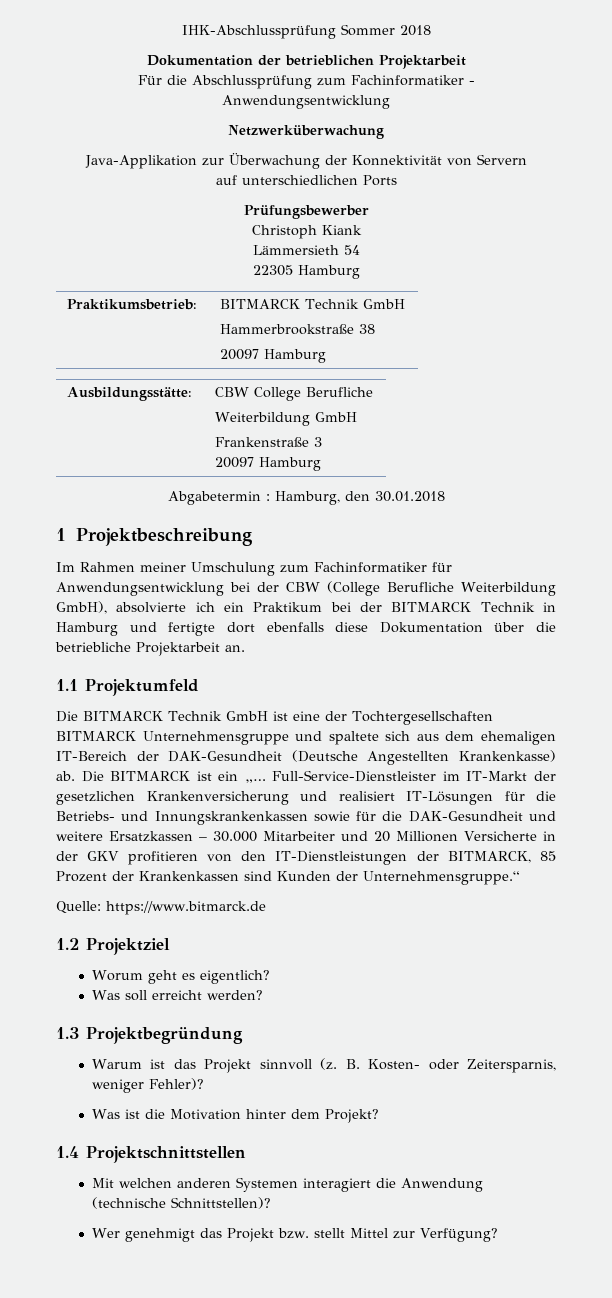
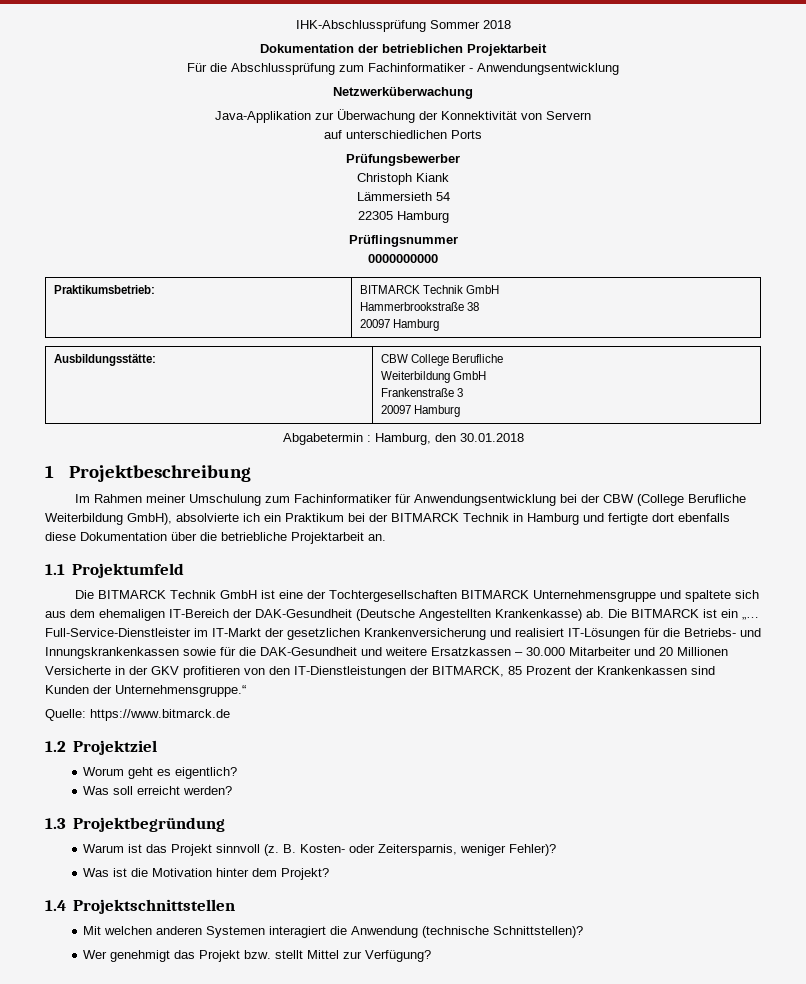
+ Prüflingsnummer
+ 0000000000

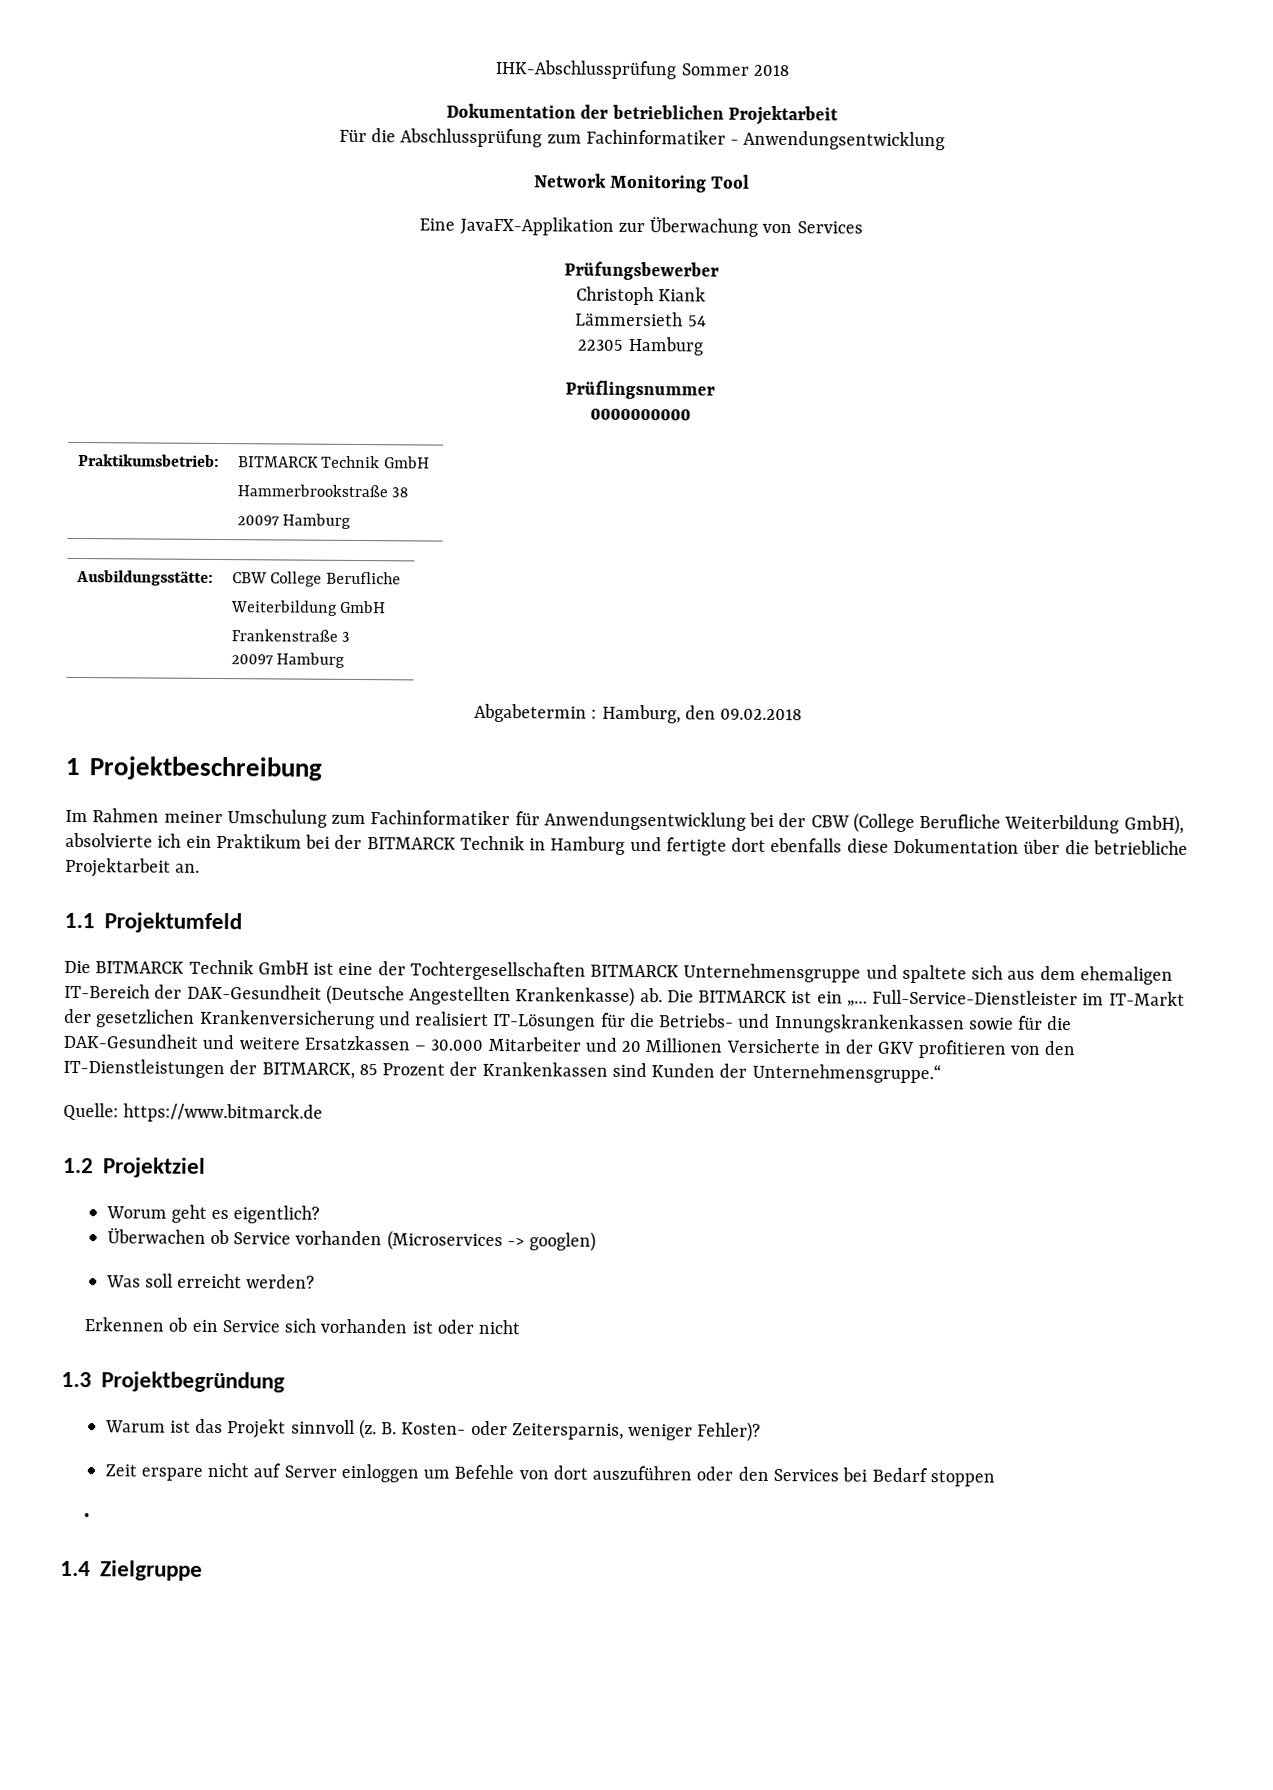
- Netzwerküberwachung
- Java-Applikation zur Überwachung der Konnektivität von Servern
- auf unterschiedlichen Ports
+ Network Monitoring Tool
+ Eine JavaFX-Applikation zur Überwachung von Services
- Abgabetermin : Hamburg, den 30.01.2018
+ Abgabetermin : Hamburg, den 09.02.2018
+ Überwachen ob Service vorhanden (Microservices -> googlen)
  Was soll erreicht werden?
+ Erkennen ob ein Service sich vorhanden ist oder nicht
- Was ist die Motivation hinter dem Projekt?
- 1.4 Projektschnittstellen
- Mit welchen anderen Systemen interagiert die Anwendung (technische Schnittstellen)?
- Wer genehmigt das Projekt bzw. stellt Mittel zur Verfügung?
+ Zeit erspare nicht auf Server einloggen um Befehle von dort auszuführen oder den Services bei Bedarf stoppen
+ •
+ 1.4 Zielgruppe

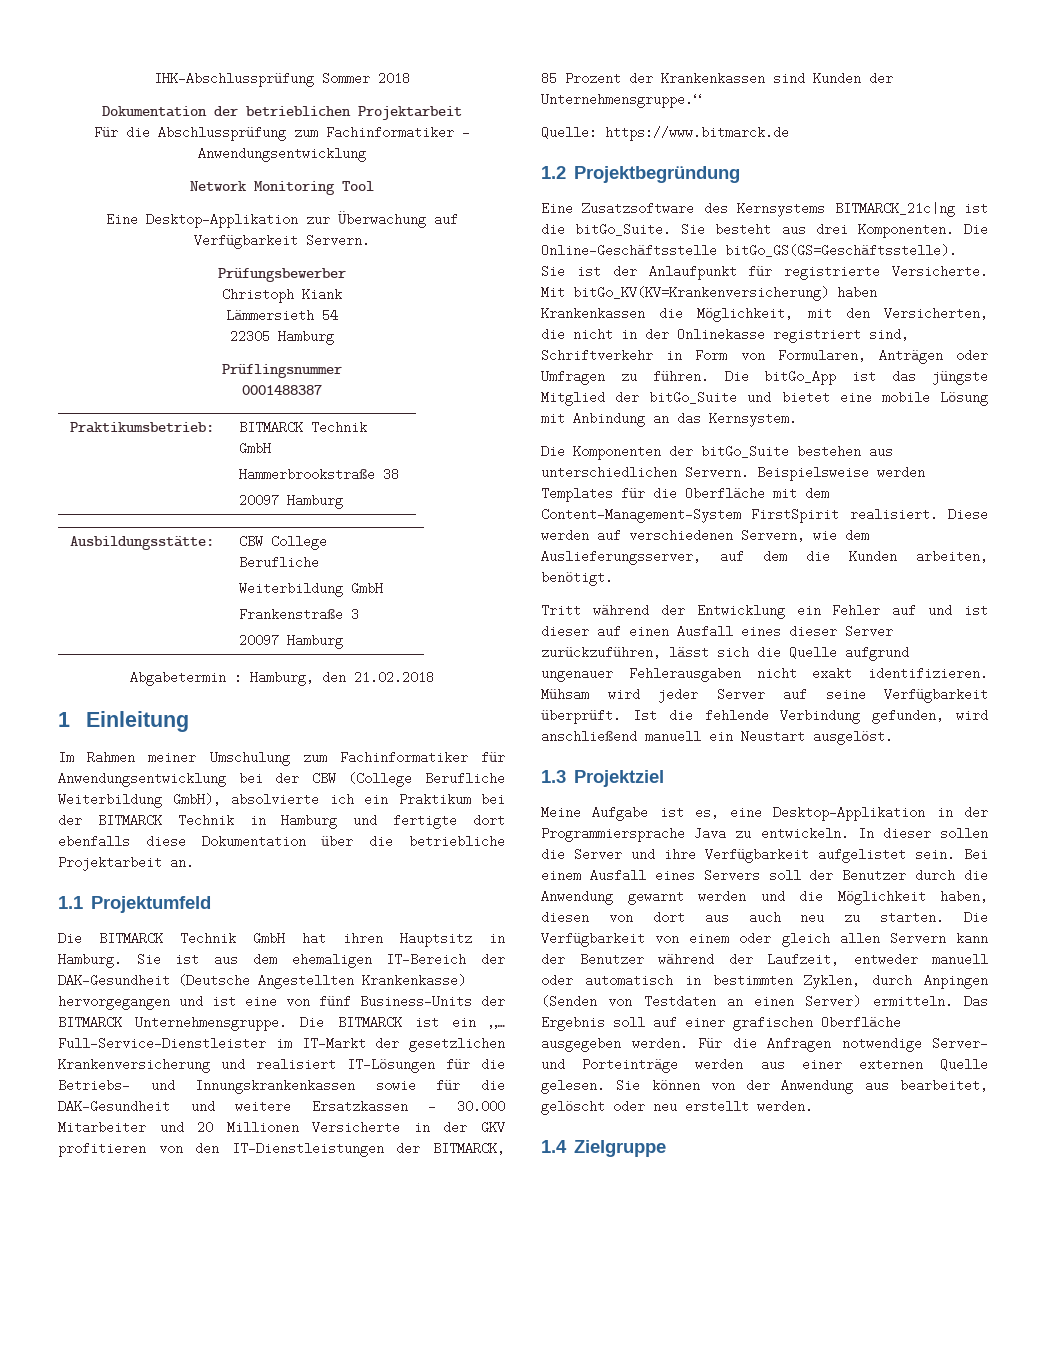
- Eine JavaFX-Applikation zur Überwachung von Services
+ Eine Desktop-Applikation zur Überwachung auf Verfügbarkeit Servern.
- 0000000000
+ 0001488387
- Abgabetermin : Hamburg, den 09.02.2018
- 1 Projektbeschreibung
+ Abgabetermin : Hamburg, den 21.02.2018
+ 1 Einleitung
- Die BITMARCK Technik GmbH ist eine der Tochtergesellschaften BITMARCK Unternehmensgruppe und spaltete sich aus dem ehemaligen IT-Bereich der DAK-Gesundheit (Deutsche Angestellten Krankenkasse) ab.
+ Die BITMARCK Technik GmbH hat ihren Hauptsitz in Hamburg. Sie ist aus dem ehemaligen IT-Bereich der DAK-Gesundheit (Deutsche Angestellten Krankenkasse) hervorgegangen und ist eine von fünf Business-Units der BITMARCK Unternehmensgruppe.
- 1.2 Projektziel
- Worum geht es eigentlich?
- Überwachen ob Service vorhanden (Microservices -> googlen)
- Was soll erreicht werden?
- Erkennen ob ein Service sich vorhanden ist oder nicht
- 1.3 Projektbegründung
- Warum ist das Projekt sinnvoll (z. B. Kosten- oder Zeitersparnis, weniger Fehler)?
- Zeit erspare nicht auf Server einloggen um Befehle von dort auszuführen oder den Services bei Bedarf stoppen
- •
+ 1.2 Projektbegründung
+ Eine Zusatzsoftware des Kernsystems BITMARCK_21c|ng ist die bitGo_Suite. Sie besteht aus drei Komponenten. Die Online-Geschäftsstelle bitGo_GS(GS=Geschäftsstelle). Sie ist der Anlaufpunkt für registrierte Versicherte. Mit bitGo_KV(KV=Krankenversicherung) haben Krankenkassen die Möglichkeit, mit den Versicherten, die nicht in der Onlinekasse registriert sind, Schriftverkehr in Form von Formularen, Anträgen oder Umfragen zu führen. Die bitGo_App ist das jüngste Mitglied der bitGo_Suite und bietet eine mobile Lösung mit Anbindung an das Kernsystem.
+ Die Komponenten der bitGo_Suite bestehen aus unterschiedlichen Servern. Beispielsweise werden Templates für die Oberfläche mit dem Content-Management-System FirstSpirit realisiert. Diese werden auf verschiedenen Servern, wie dem Auslieferungsserver, auf dem die Kunden arbeiten, benötigt.
+ Tritt während der Entwicklung ein Fehler auf und ist dieser auf einen Ausfall eines dieser Server zurückzuführen, lässt sich die Quelle aufgrund ungenauer Fehlerausgaben nicht exakt identifizieren. Mühsam wird jeder Server auf seine Verfügbarkeit überprüft. Ist die fehlende Verbindung gefunden, wird anschließend manuell ein Neustart ausgelöst.
+ 1.3 Projektziel
+ Meine Aufgabe ist es, eine Desktop-Applikation in der Programmiersprache Java zu entwickeln. In dieser sollen die Server und ihre Verfügbarkeit aufgelistet sein. Bei einem Ausfall eines Servers soll der Benutzer durch die Anwendung gewarnt werden und die Möglichkeit haben, diesen von dort aus auch neu zu starten. Die Verfügbarkeit von einem oder gleich allen Servern kann der Benutzer während der Laufzeit, entweder manuell oder automatisch in bestimmten Zyklen, durch Anpingen (Senden von Testdaten an einen Server) ermitteln. Das Ergebnis soll auf einer grafischen Oberfläche ausgegeben werden. Für die Anfragen notwendige Server- und Porteinträge werden aus einer externen Quelle gelesen. Sie können von der Anwendung aus bearbeitet, gelöscht oder neu erstellt werden.

